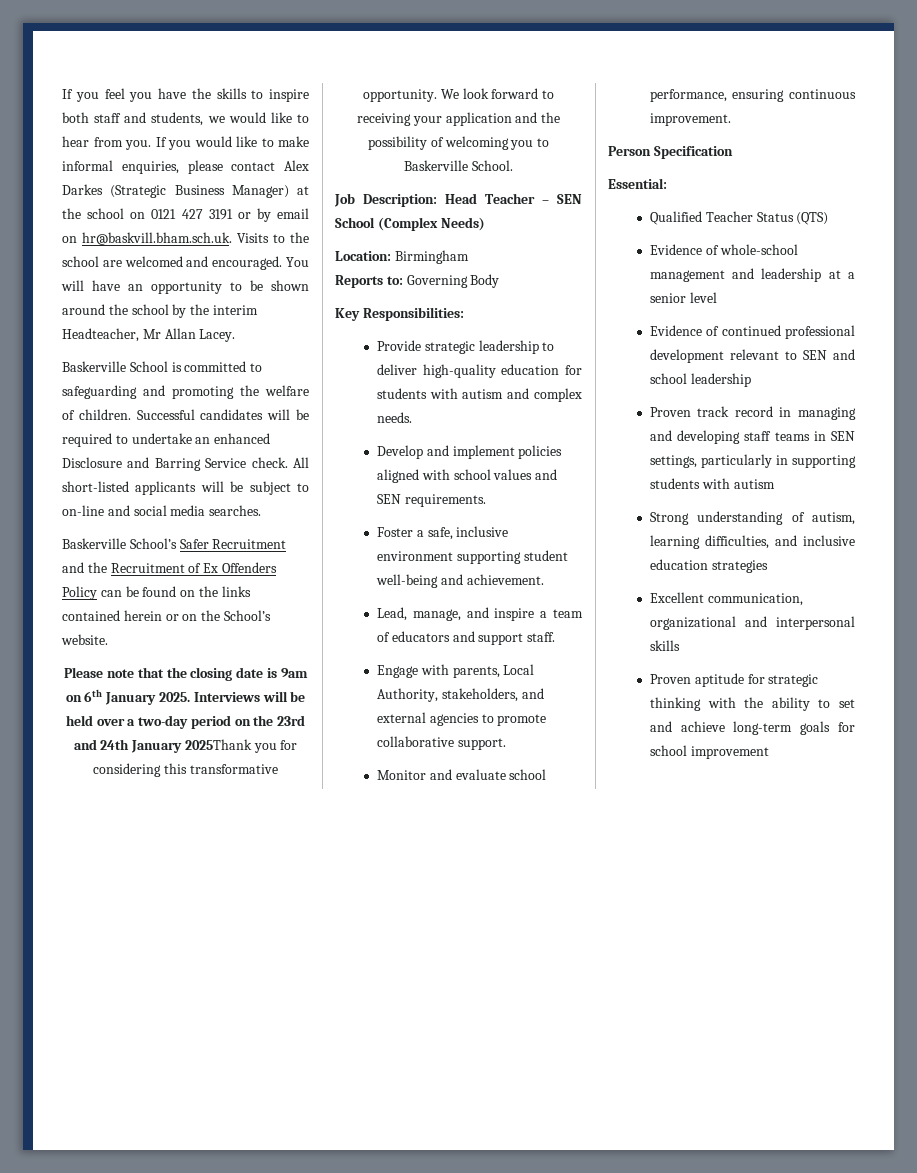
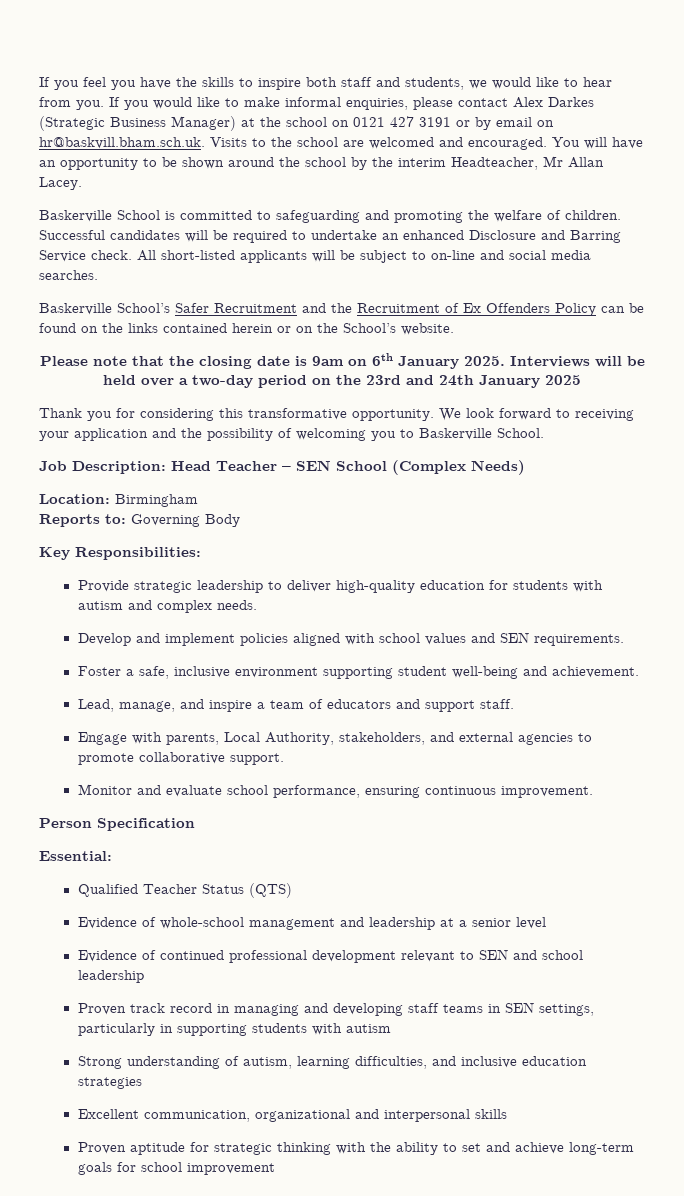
- Interviews will be held over a two-day period on the 23rd and 24th January 2025Thank you for considering this transformative opportunity.
+ Interviews will be held over a two-day period on the 23rd and 24th January 2025
+ Thank you for considering this transformative opportunity.

